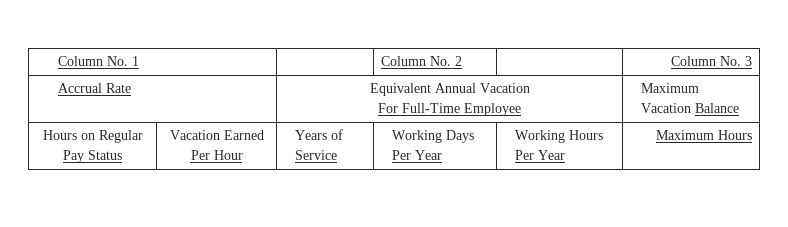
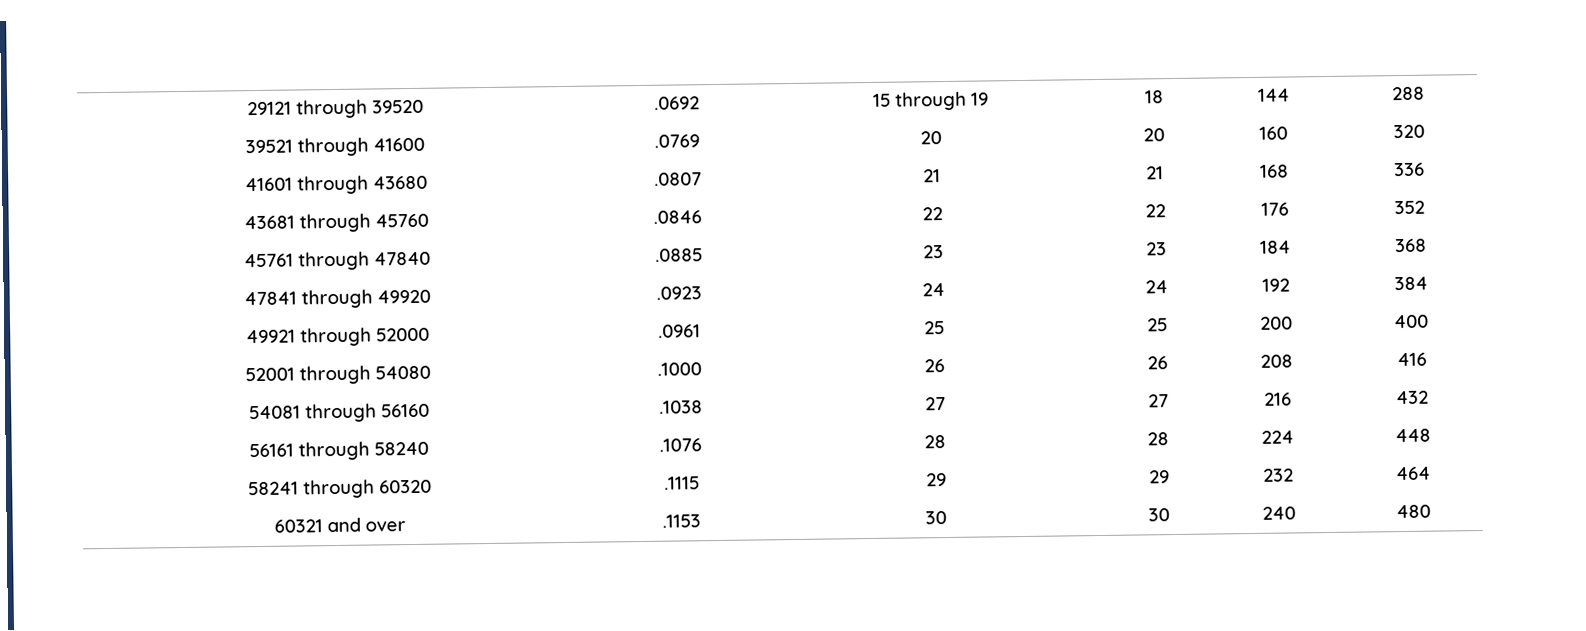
- Column No. 1 | | Column No. 2 | | Column No. 3
- Accrual Rate | Equivalent Annual Vacation
- For Full-Time Employee | Maximum Vacation Balance
- Hours on Regular Pay Status | Vacation Earned Per Hour | Years of Service | Working Days Per Year | Working Hours Per Year | Maximum Hours
+ 29121 through 39520 | .0692 | 15 through 19 | 18 | 144 | 288
+ 39521 through 41600 | .0769 | 20 | 20 | 160 | 320
+ 41601 through 43680 | .0807 | 21 | 21 | 168 | 336
+ 43681 through 45760 | .0846 | 22 | 22 | 176 | 352
+ 45761 through 47840 | .0885 | 23 | 23 | 184 | 368
+ 47841 through 49920 | .0923 | 24 | 24 | 192 | 384
+ 49921 through 52000 | .0961 | 25 | 25 | 200 | 400
+ 52001 through 54080 | .1000 | 26 | 26 | 208 | 416
+ 54081 through 56160 | .1038 | 27 | 27 | 216 | 432
+ 56161 through 58240 | .1076 | 28 | 28 | 224 | 448
+ 58241 through 60320 | .1115 | 29 | 29 | 232 | 464
+ 60321 and over | .1153 | 30 | 30 | 240 | 480

